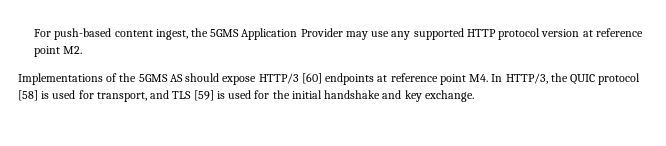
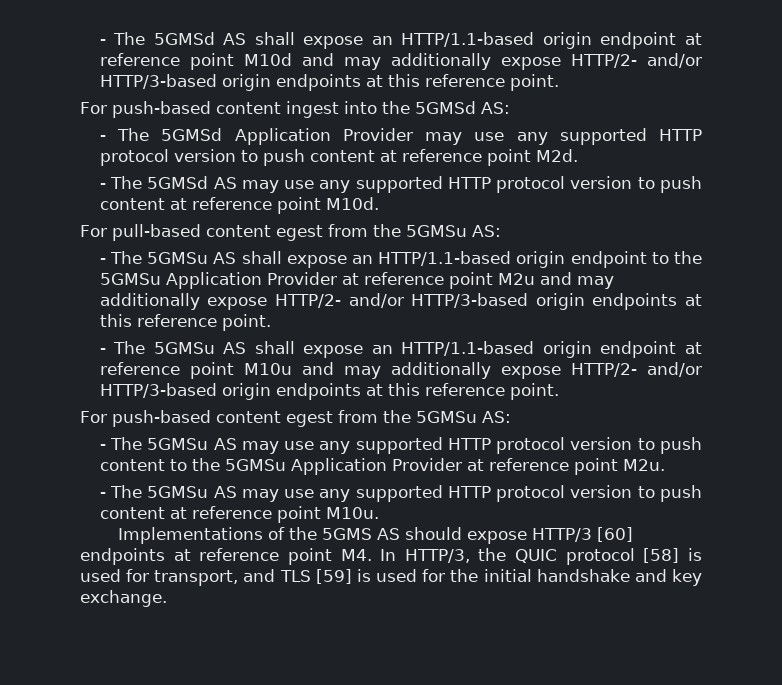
- For push-based content ingest, the 5GMS Application Provider may use any supported HTTP protocol version at reference point M2.
+ - The 5GMSd AS shall expose an HTTP/1.1-based origin endpoint at reference point M10d and may additionally expose HTTP/2- and/or HTTP/3-based origin endpoints at this reference point.
+ For push-based content ingest into the 5GMSd AS:
+ - The 5GMSd Application Provider may use any supported HTTP protocol version to push content at reference point M2d.
+ - The 5GMSd AS may use any supported HTTP protocol version to push content at reference point M10d.
+ For pull-based content egest from the 5GMSu AS:
+ - The 5GMSu AS shall expose an HTTP/1.1-based origin endpoint to the 5GMSu Application Provider at reference point M2u and may additionally expose HTTP/2- and/or HTTP/3-based origin endpoints at this reference point.
+ - The 5GMSu AS shall expose an HTTP/1.1-based origin endpoint at reference point M10u and may additionally expose HTTP/2- and/or HTTP/3-based origin endpoints at this reference point.
+ For push-based content egest from the 5GMSu AS:
+ - The 5GMSu AS may use any supported HTTP protocol version to push content to the 5GMSu Application Provider at reference point M2u.
+ - The 5GMSu AS may use any supported HTTP protocol version to push content at reference point M10u.

